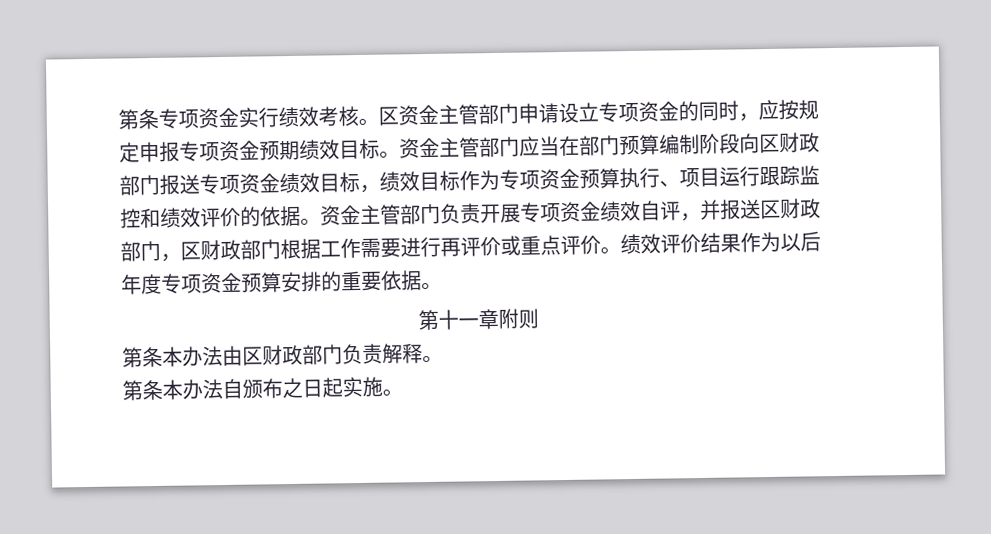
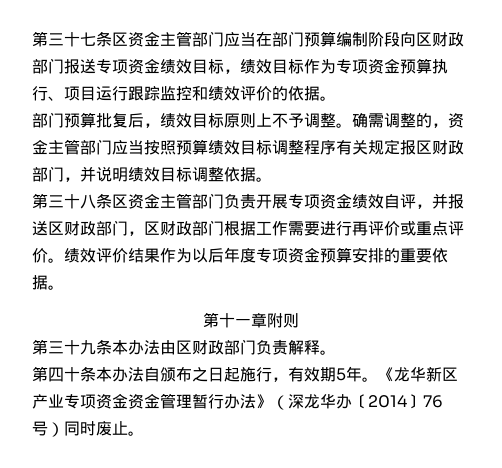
- 第条专项资金实行绩效考核。区资金主管部门申请设立专项资金的同时，应按规定申报专项资金预期绩效目标。资金主管部门应当在部门预算编制阶段向区财政部门报送专项资金绩效目标，绩效目标作为专项资金预算执行、项目运行跟踪监控和绩效评价的依据。资金主管部门负责开展专项资金绩效自评，并报送区财政部门，区财政部门根据工作需要进行再评价或重点评价。
+ 第三十七条区资金主管部门应当在部门预算编制阶段向区财政部门报送专项资金绩效目标，绩效目标作为专项资金预算执行、项目运行跟踪监控和绩效评价的依据。
+ 部门预算批复后，绩效目标原则上不予调整。确需调整的，资金主管部门应当按照预算绩效目标调整程序有关规定报区财政部门，并说明绩效目标调整依据。
+ 第三十八条区资金主管部门负责开展专项资金绩效自评，并报送区财政部门，区财政部门根据工作需要进行再评价或重点评价。
- 第条本办法由区财政部门负责解释。
+ 第三十九条本办法由区财政部门负责解释。
- 第条本办法自颁布之日起实施。
+ 第四十条本办法自颁布之日起施行，有效期5年。《龙华新区产业专项资金资金管理暂行办法》（深龙华办〔2014〕76号）同时废止。

